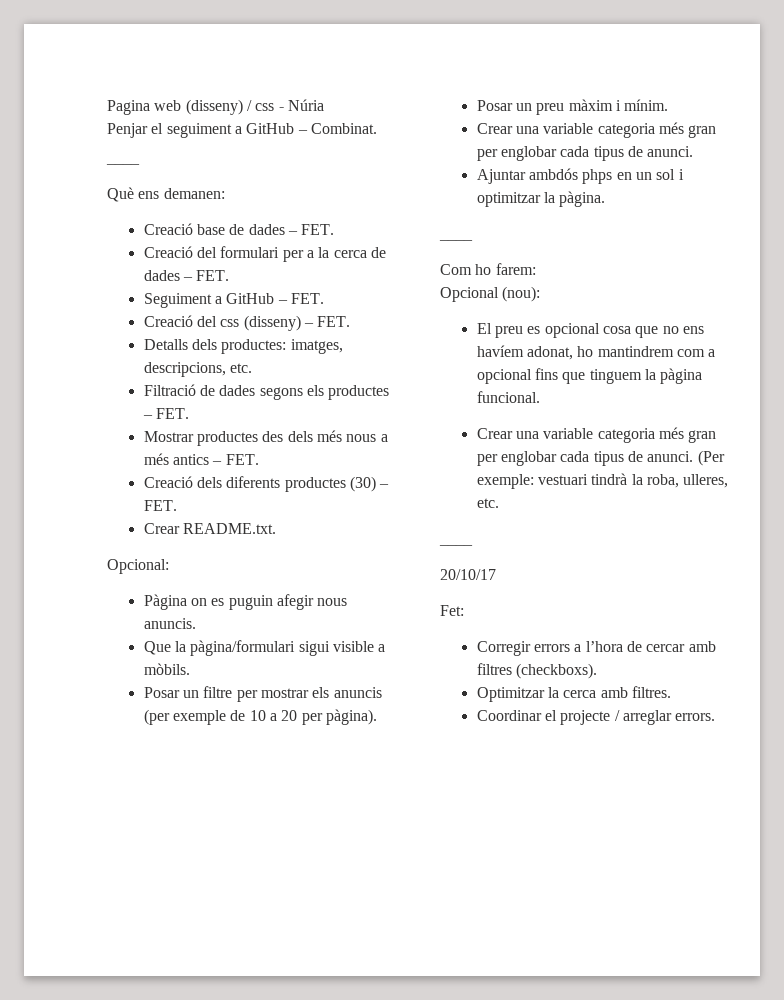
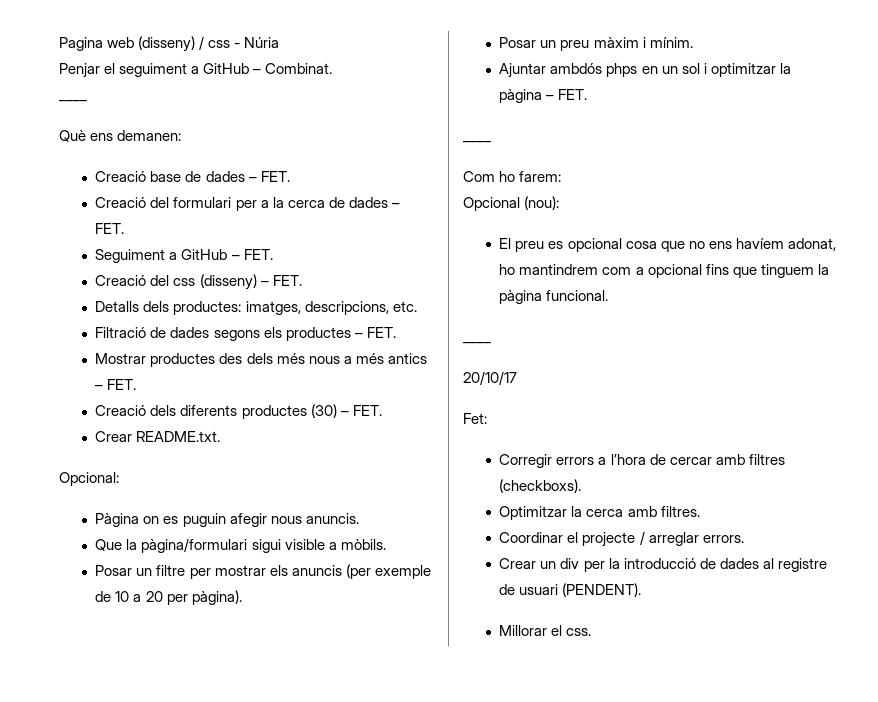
  Posar un preu màxim i mínim.
- Crear una variable categoria més gran per englobar cada tipus de anunci.
- Ajuntar ambdós phps en un sol i optimitzar la pàgina.
+ Ajuntar ambdós phps en un sol i optimitzar la pàgina – FET.
- Crear una variable categoria més gran per englobar cada tipus de anunci. (Per exemple: vestuari tindrà la roba, ulleres, etc.
+ Crear un div per la introducció de dades al registre de usuari (PENDENT).
+ Millorar el css.

